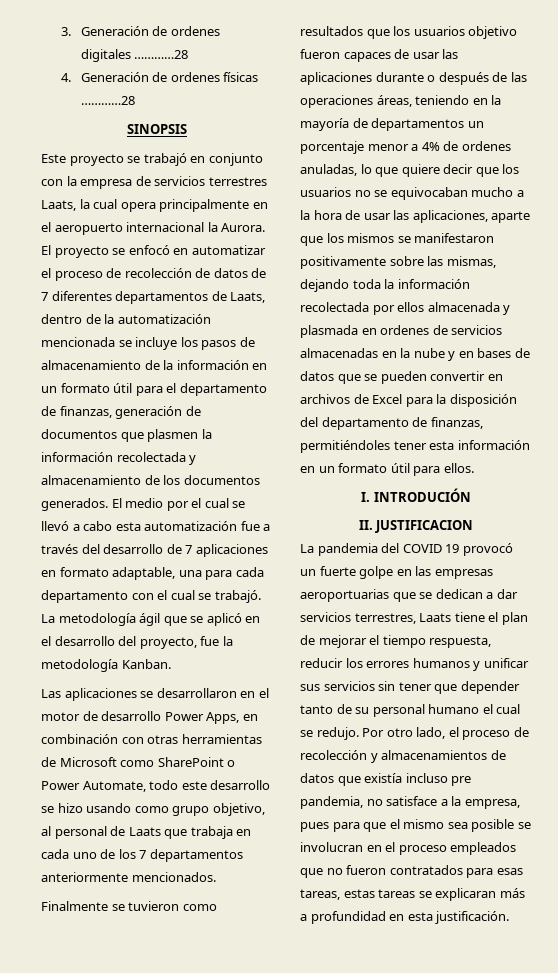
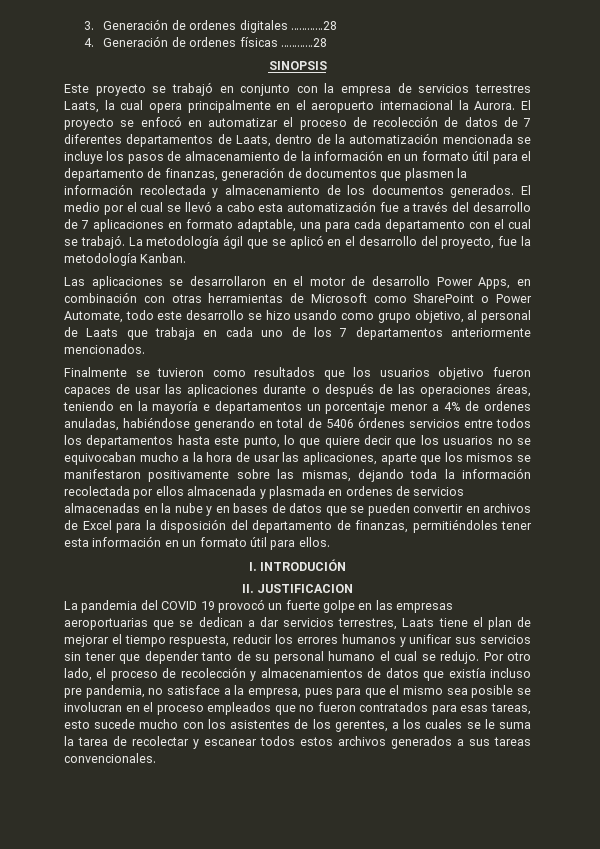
- Finalmente se tuvieron como resultados que los usuarios objetivo fueron capaces de usar las aplicaciones durante o después de las operaciones áreas, teniendo en la mayoría de departamentos un porcentaje menor a 4% de ordenes anuladas, lo que quiere decir que los usuarios no se equivocaban mucho a la hora de usar las aplicaciones, aparte que los mismos se manifestaron positivamente sobre las mismas, dejando toda la información recolectada por ellos almacenada y plasmada en ordenes de servicios almacenadas en la nube y en bases de datos que se pueden convertir en archivos de Excel para la disposición del departamento de finanzas, permitiéndoles tener esta información en un formato útil para ellos.
+ Finalmente se tuvieron como resultados que los usuarios objetivo fueron capaces de usar las aplicaciones durante o después de las operaciones áreas, teniendo en la mayoría e departamentos un porcentaje menor a 4% de ordenes anuladas, habiéndose generando en total de 5406 órdenes servicios entre todos los departamentos hasta este punto, lo que quiere decir que los usuarios no se equivocaban mucho a la hora de usar las aplicaciones, aparte que los mismos se manifestaron positivamente sobre las mismas, dejando toda la información recolectada por ellos almacenada y plasmada en ordenes de servicios almacenadas en la nube y en bases de datos que se pueden convertir en archivos de Excel para la disposición del departamento de finanzas, permitiéndoles tener esta información en un formato útil para ellos.
- Por otro lado, el proceso de recolección y almacenamientos de datos que existía incluso pre pandemia, no satisface a la empresa, pues para que el mismo sea posible se involucran en el proceso empleados que no fueron contratados para esas tareas, estas tareas se explicaran más a profundidad en esta justificación.
+ Por otro lado, el proceso de recolección y almacenamientos de datos que existía incluso pre pandemia, no satisface a la empresa, pues para que el mismo sea posible se involucran en el proceso empleados que no fueron contratados para esas tareas, esto sucede mucho con los asistentes de los gerentes, a los cuales se le suma la tarea de recolectar y escanear todos estos archivos generados a sus tareas convencionales.

